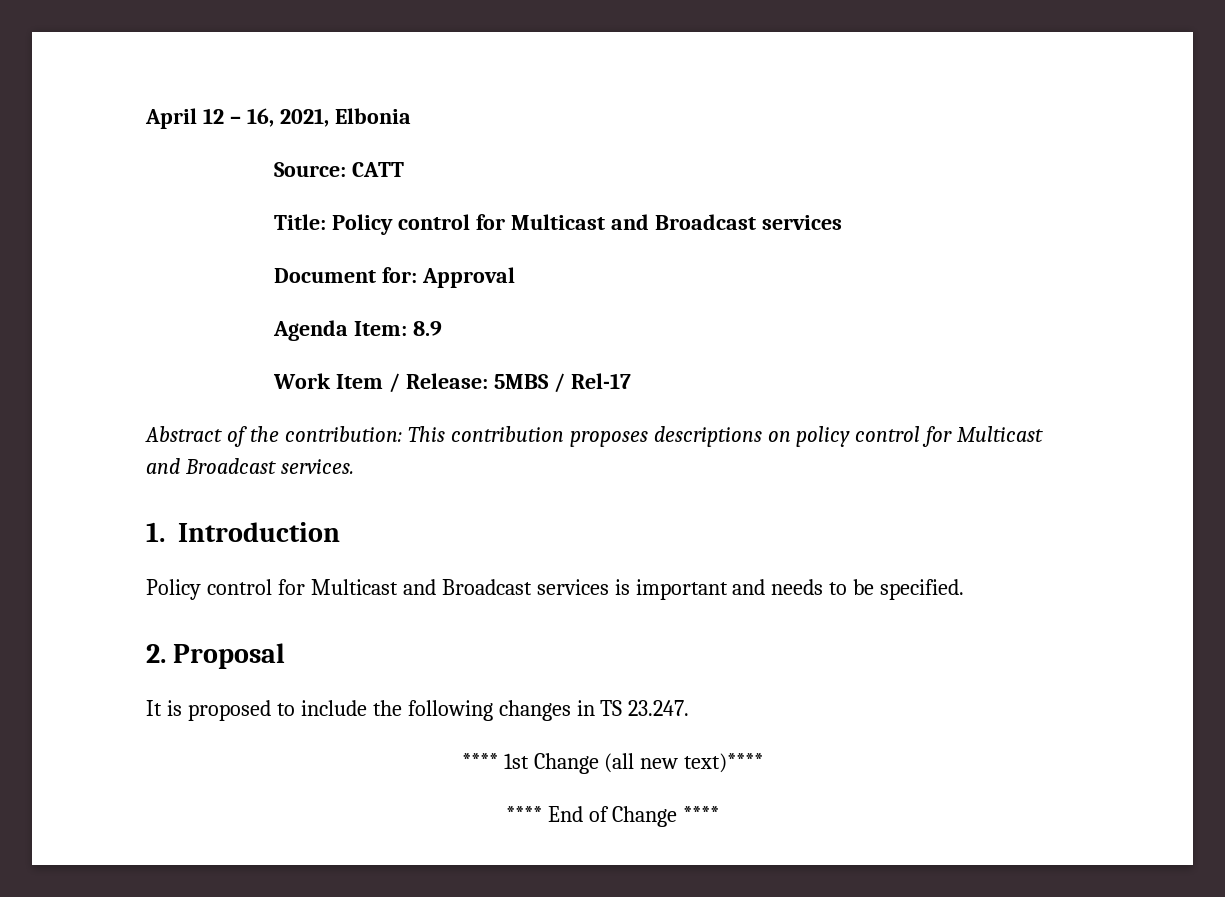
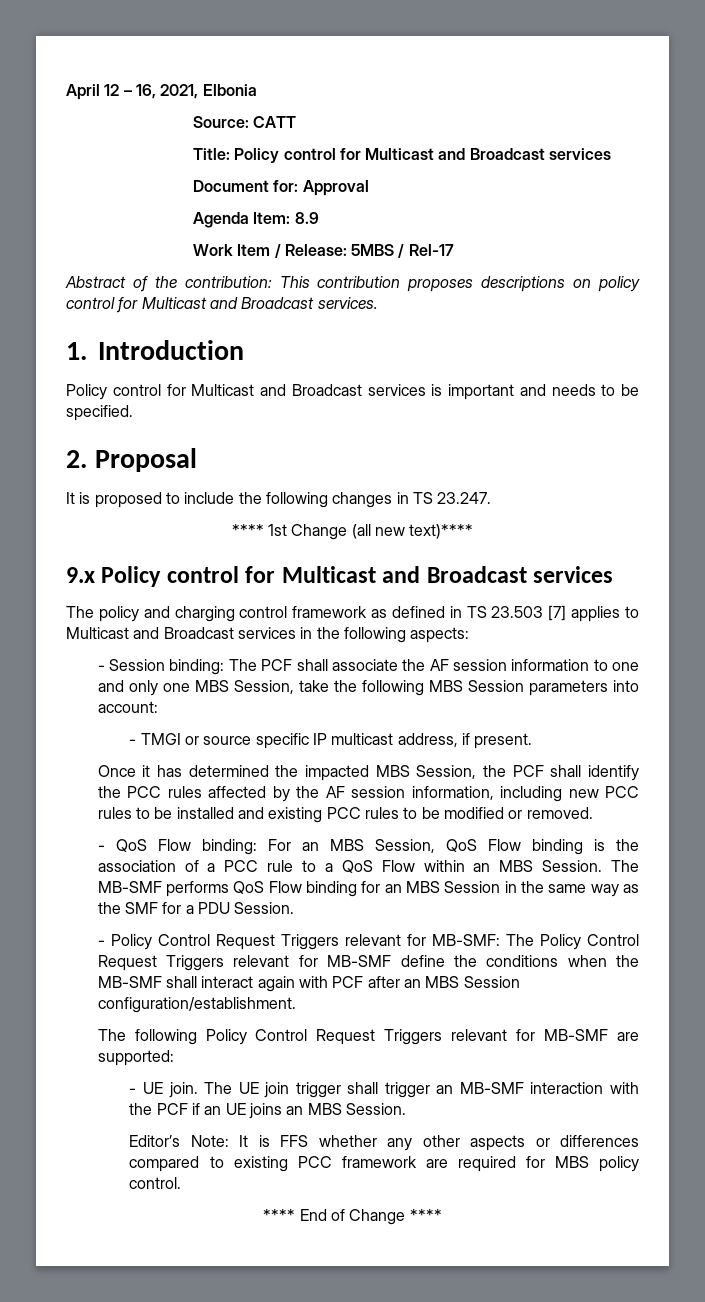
+ 9.x Policy control for Multicast and Broadcast services
+ The policy and charging control framework as defined in TS 23.503 [7] applies to Multicast and Broadcast services in the following aspects:
+ - Session binding: The PCF shall associate the AF session information to one and only one MBS Session, take the following MBS Session parameters into account:
+ - TMGI or source specific IP multicast address, if present.
+ Once it has determined the impacted MBS Session, the PCF shall identify the PCC rules affected by the AF session information, including new PCC rules to be installed and existing PCC rules to be modified or removed.
+ - QoS Flow binding: For an MBS Session, QoS Flow binding is the association of a PCC rule to a QoS Flow within an MBS Session. The MB-SMF performs QoS Flow binding for an MBS Session in the same way as the SMF for a PDU Session.
+ - Policy Control Request Triggers relevant for MB-SMF: The Policy Control Request Triggers relevant for MB-SMF define the conditions when the MB-SMF shall interact again with PCF after an MBS Session configuration/establishment.
+ The following Policy Control Request Triggers relevant for MB-SMF are supported:
+ - UE join. The UE join trigger shall trigger an MB-SMF interaction with the PCF if an UE joins an MBS Session.
+ Editor’s Note: It is FFS whether any other aspects or differences compared to existing PCC framework are required for MBS policy control.

